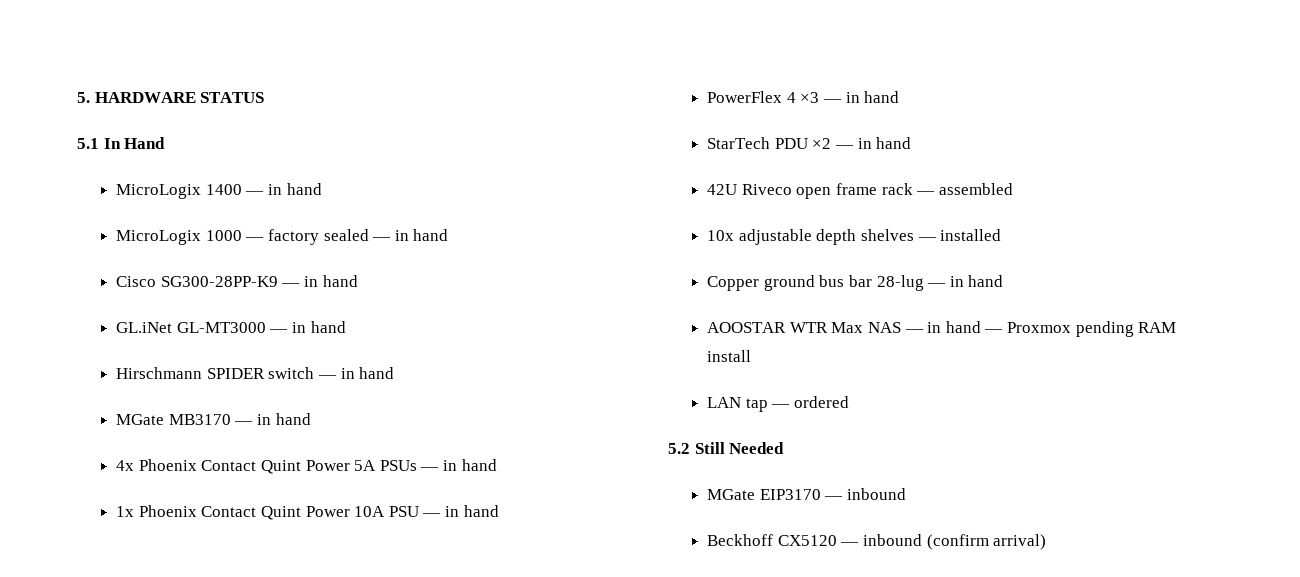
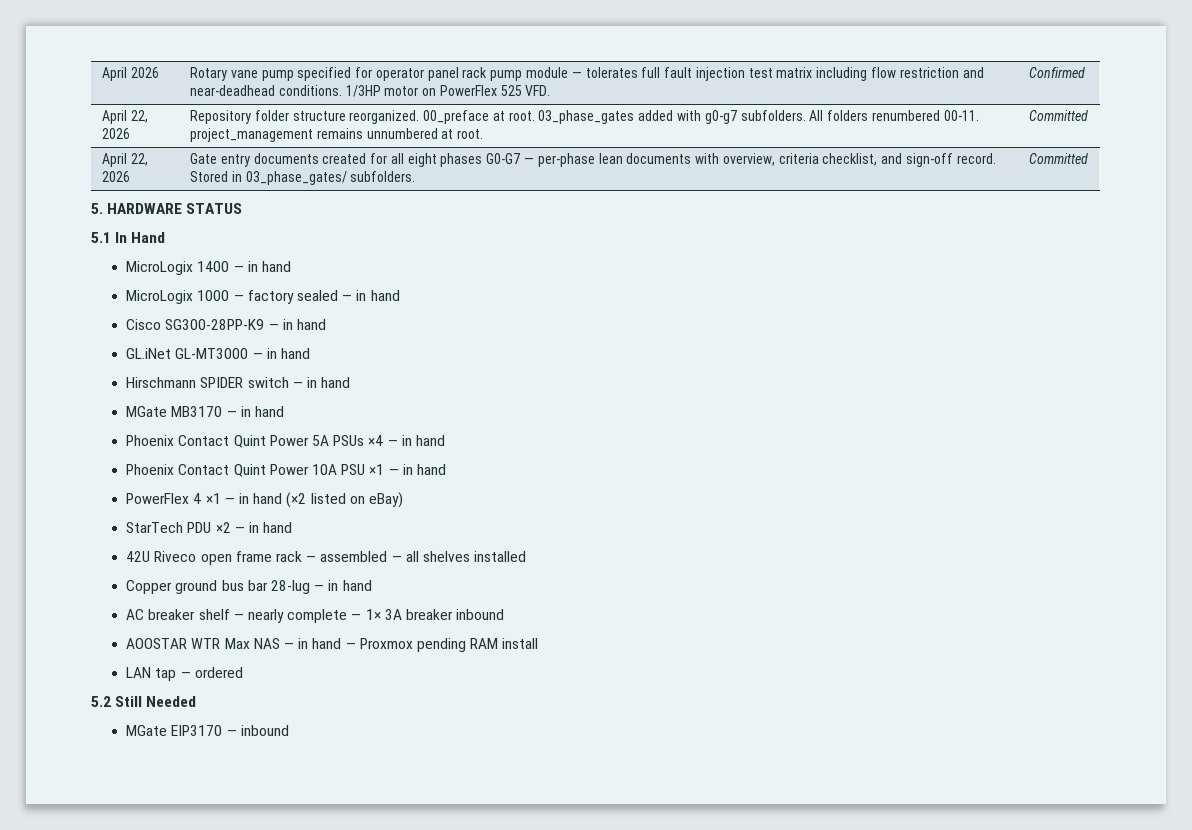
+ April 2026 | Rotary vane pump specified for operator panel rack pump module — tolerates full fault injection test matrix including flow restriction and near-deadhead conditions. 1/3HP motor on PowerFlex 525 VFD. | Confirmed
+ April 22, 2026 | Repository folder structure reorganized. 00_preface at root. 03_phase_gates added with g0-g7 subfolders. All folders renumbered 00-11. project_management remains unnumbered at root. | Committed
+ April 22, 2026 | Gate entry documents created for all eight phases G0-G7 — per-phase lean documents with overview, criteria checklist, and sign-off record. Stored in 03_phase_gates/ subfolders. | Committed
- 4x Phoenix Contact Quint Power 5A PSUs — in hand
- 1x Phoenix Contact Quint Power 10A PSU — in hand
+ Phoenix Contact Quint Power 5A PSUs ×4 — in hand
+ Phoenix Contact Quint Power 10A PSU ×1 — in hand
- PowerFlex 4 ×3 — in hand
+ PowerFlex 4 ×1 — in hand (×2 listed on eBay)
- 42U Riveco open frame rack — assembled
- 10x adjustable depth shelves — installed
+ 42U Riveco open frame rack — assembled — all shelves installed
+ AC breaker shelf — nearly complete — 1× 3A breaker inbound
- Beckhoff CX5120 — inbound (confirm arrival)

